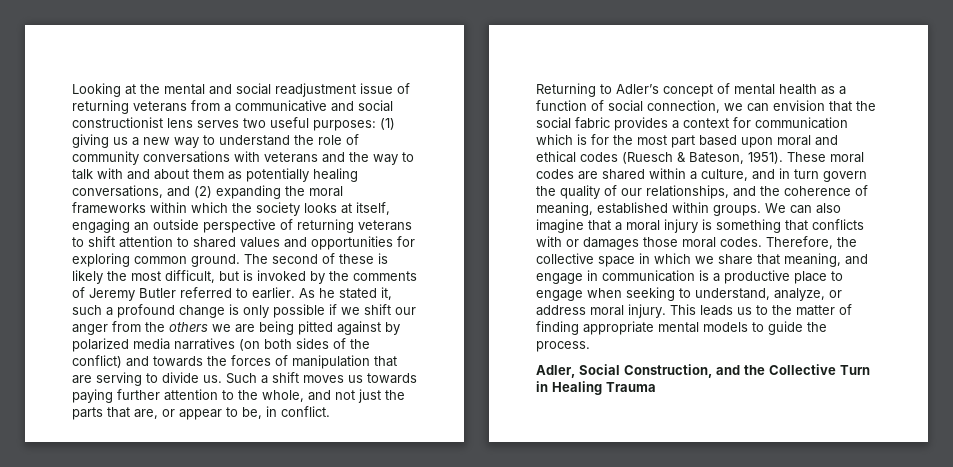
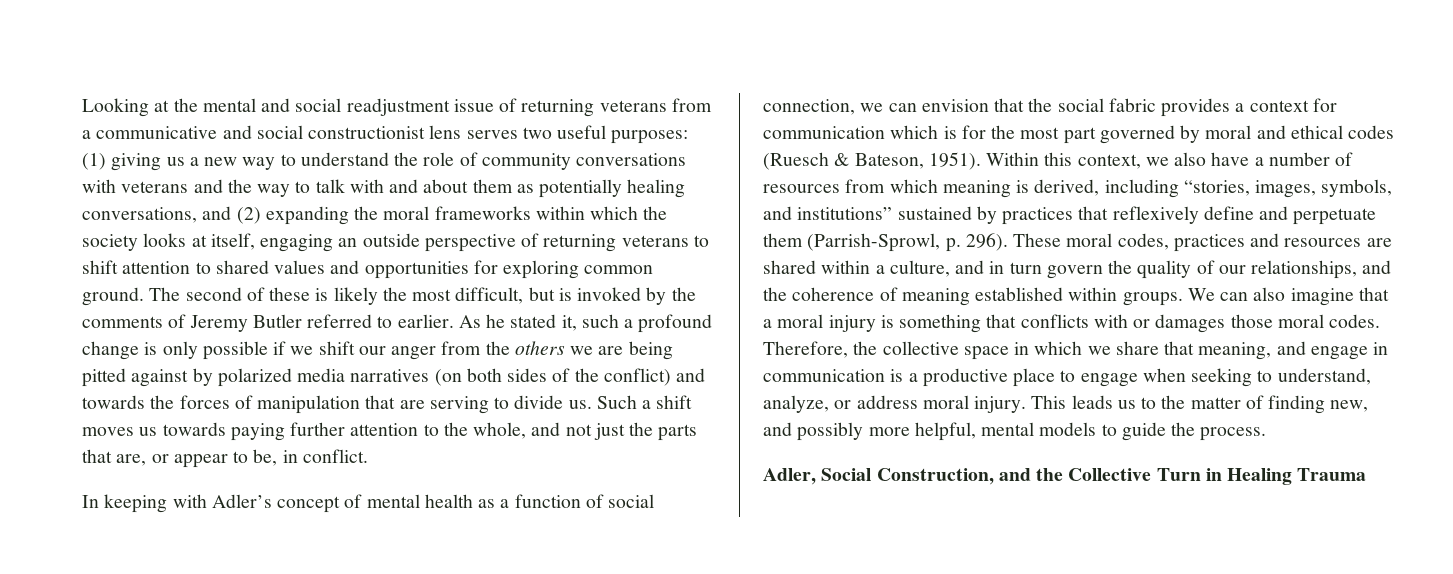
- Returning to Adler’s concept of mental health as a function of social connection, we can envision that the social fabric provides a context for communication which is for the most part based upon moral and ethical codes (Ruesch & Bateson, 1951).
+ In keeping with Adler’s concept of mental health as a function of social connection, we can envision that the social fabric provides a context for communication which is for the most part governed by moral and ethical codes (Ruesch & Bateson, 1951).
- These moral codes are shared within a culture, and in turn govern the quality of our relationships, and the coherence of meaning, established within groups.
+ Within this context, we also have a number of resources from which meaning is derived, including “stories, images, symbols, and institutions” sustained by practices that reflexively define and perpetuate them (Parrish-Sprowl, p. 296). These moral codes, practices and resources are shared within a culture, and in turn govern the quality of our relationships, and the coherence of meaning established within groups.
- This leads us to the matter of finding appropriate mental models to guide the process.
+ This leads us to the matter of finding new, and possibly more helpful, mental models to guide the process.

